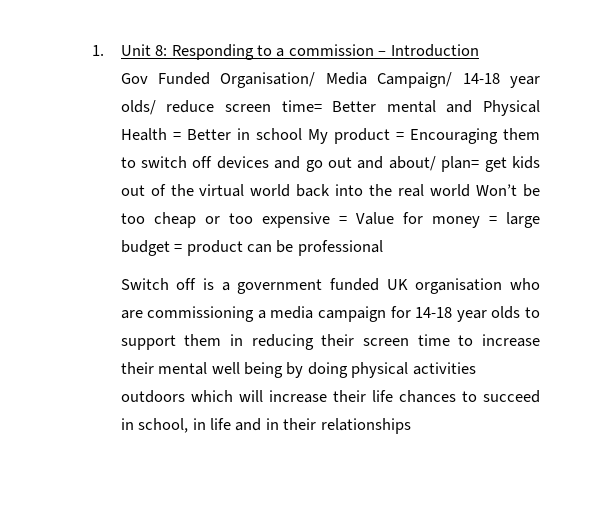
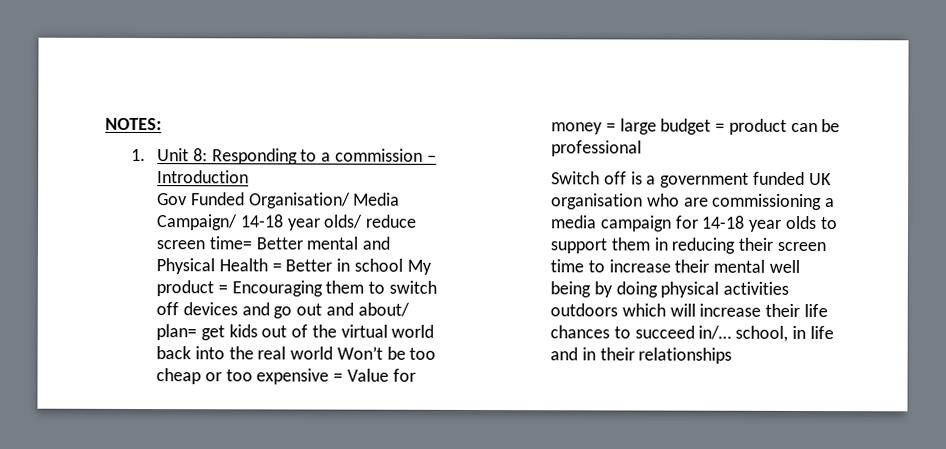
+ NOTES:
- Switch off is a government funded UK organisation who are commissioning a media campaign for 14-18 year olds to support them in reducing their screen time to increase their mental well being by doing physical activities outdoors which will increase their life chances to succeed in school, in life and in their relationships
+ Switch off is a government funded UK organisation who are commissioning a media campaign for 14-18 year olds to support them in reducing their screen time to increase their mental well being by doing physical activities outdoors which will increase their life chances to succeed in/… school, in life and in their relationships

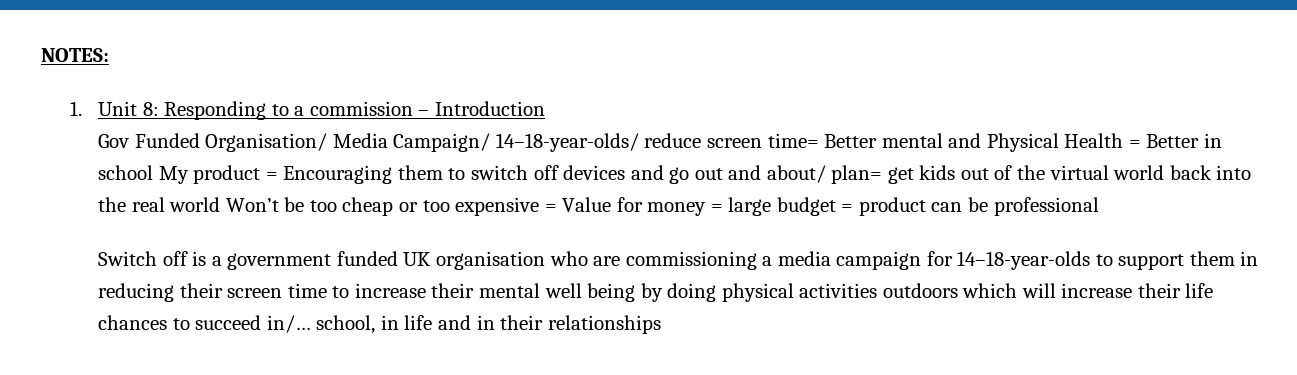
- Gov Funded Organisation/ Media Campaign/ 14-18 year olds/ reduce screen time= Better mental and Physical Health = Better in school My product = Encouraging them to switch off devices and go out and about/ plan= get kids out of the virtual world back into the real world Won’t be too cheap or too expensive = Value for money = large budget = product can be professional
+ Gov Funded Organisation/ Media Campaign/ 14–18-year-olds/ reduce screen time= Better mental and Physical Health = Better in school My product = Encouraging them to switch off devices and go out and about/ plan= get kids out of the virtual world back into the real world Won’t be too cheap or too expensive = Value for money = large budget = product can be professional
- Switch off is a government funded UK organisation who are commissioning a media campaign for 14-18 year olds to support them in reducing their screen time to increase their mental well being by doing physical activities outdoors which will increase their life chances to succeed in/… school, in life and in their relationships
+ Switch off is a government funded UK organisation who are commissioning a media campaign for 14–18-year-olds to support them in reducing their screen time to increase their mental well being by doing physical activities outdoors which will increase their life chances to succeed in/… school, in life and in their relationships

